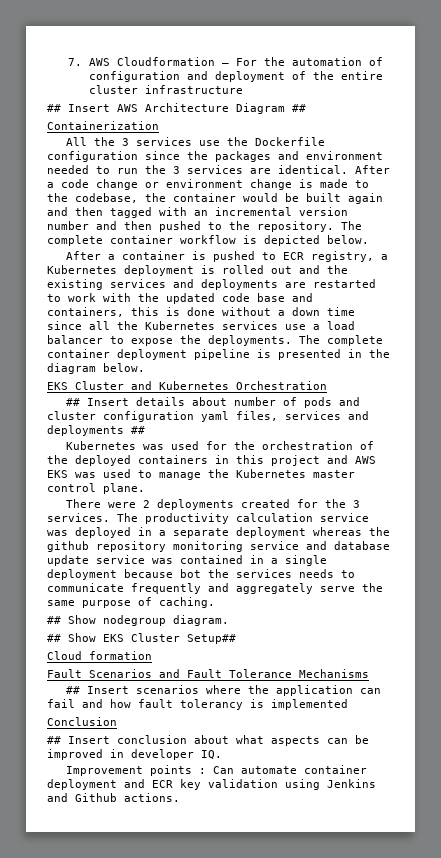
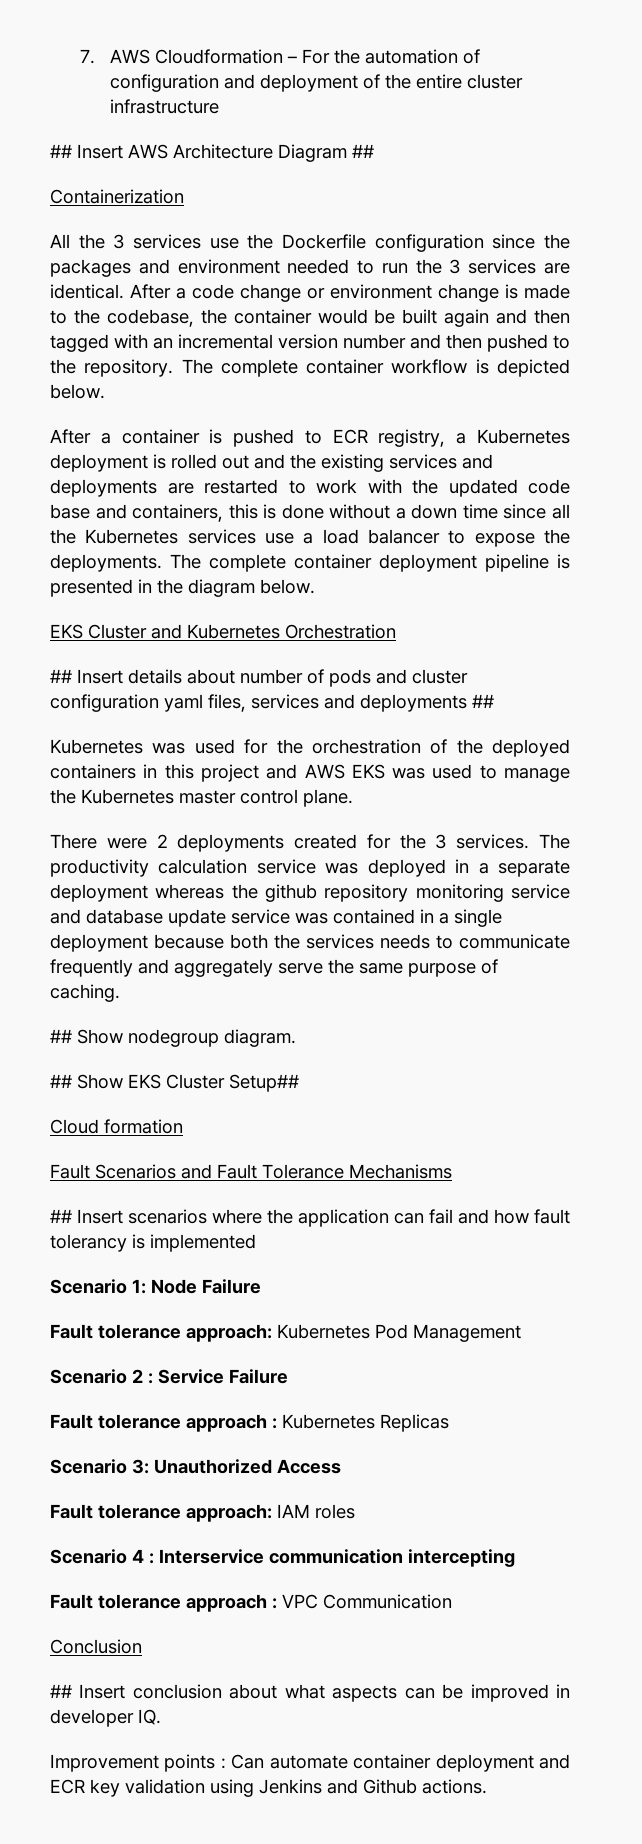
- The productivity calculation service was deployed in a separate deployment whereas the github repository monitoring service and database update service was contained in a single deployment because bot the services needs to communicate frequently and aggregately serve the same purpose of caching.
+ The productivity calculation service was deployed in a separate deployment whereas the github repository monitoring service and database update service was contained in a single deployment because both the services needs to communicate frequently and aggregately serve the same purpose of caching.
+ Scenario 1: Node Failure
+ Fault tolerance approach: Kubernetes Pod Management
+ Scenario 2 : Service Failure
+ Fault tolerance approach : Kubernetes Replicas
+ Scenario 3: Unauthorized Access
+ Fault tolerance approach: IAM roles
+ Scenario 4 : Interservice communication intercepting
+ Fault tolerance approach : VPC Communication

